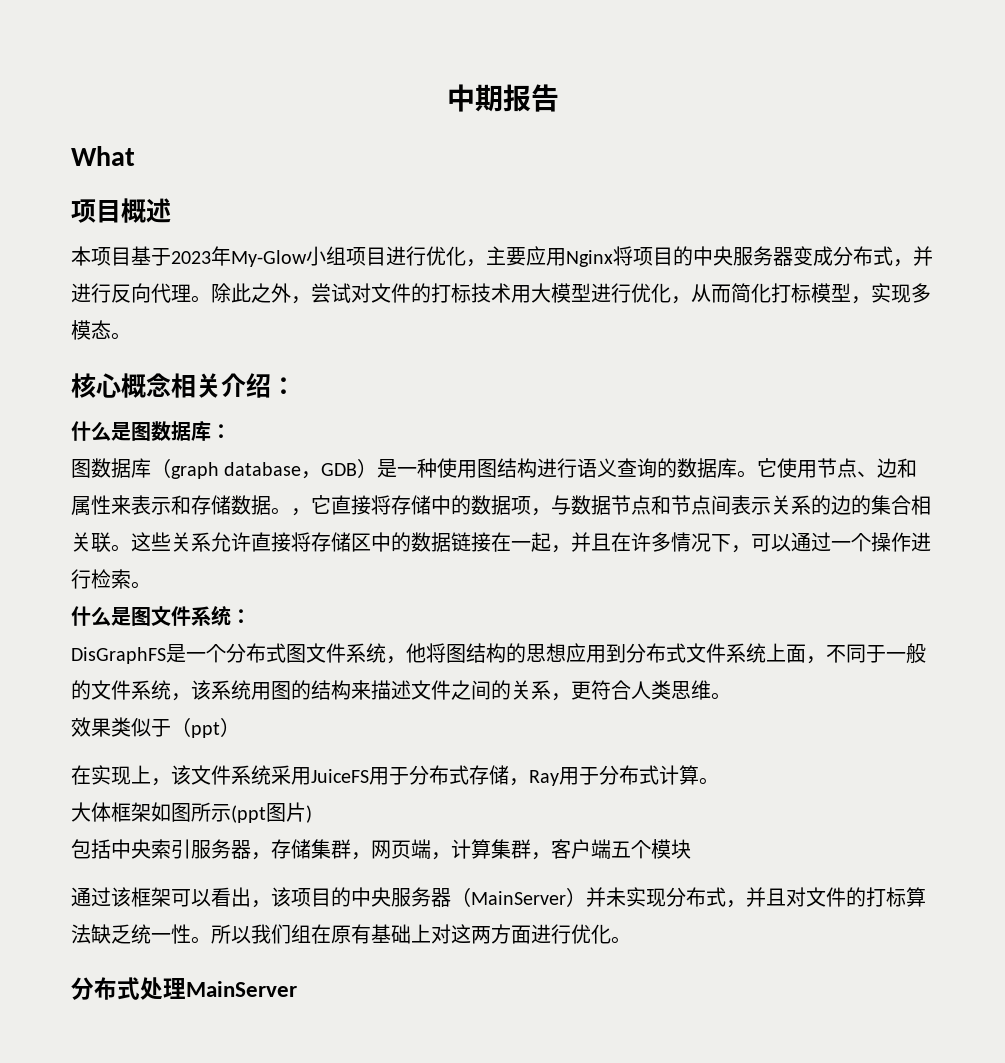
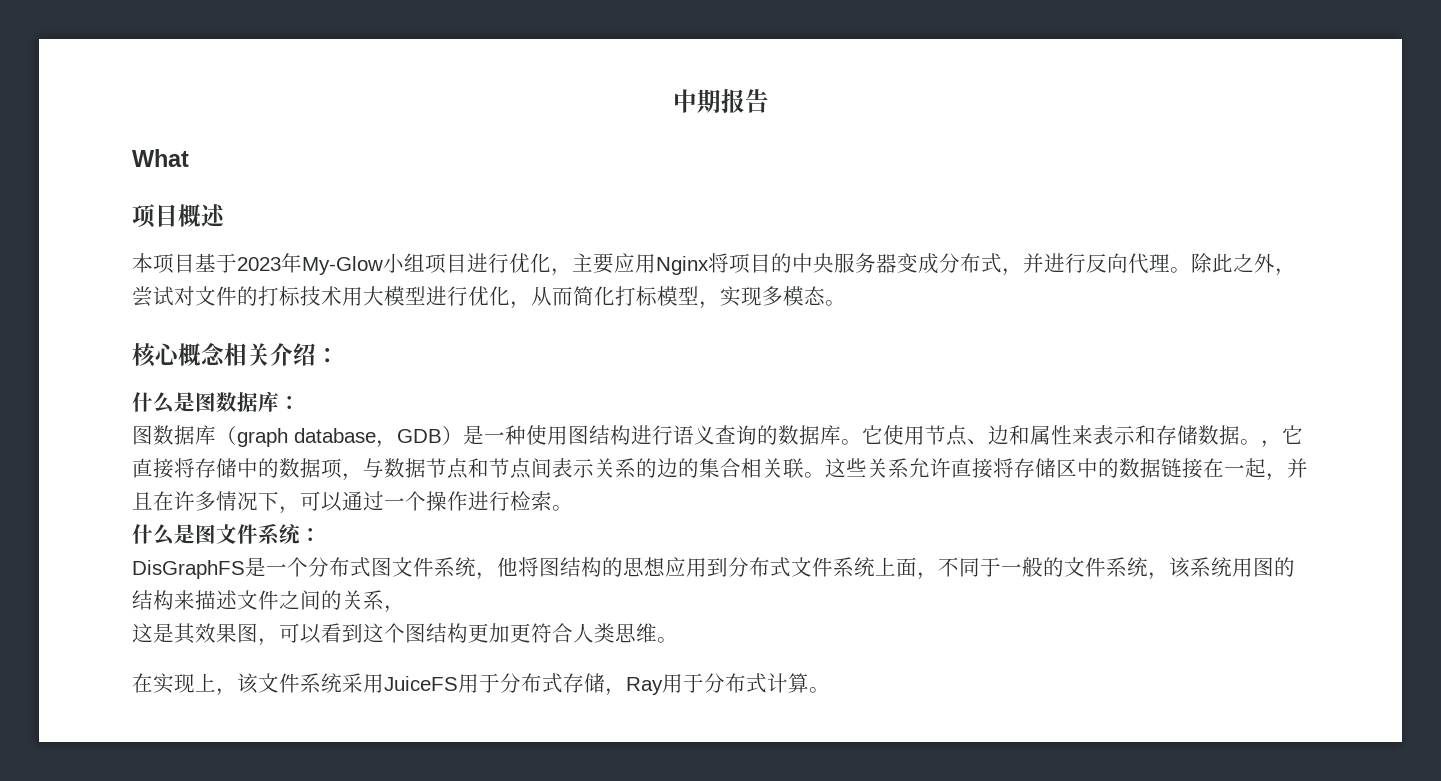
- DisGraphFS是一个分布式图文件系统，他将图结构的思想应用到分布式文件系统上面，不同于一般的文件系统，该系统用图的结构来描述文件之间的关系，更符合人类思维。
+ DisGraphFS是一个分布式图文件系统，他将图结构的思想应用到分布式文件系统上面，不同于一般的文件系统，该系统用图的结构来描述文件之间的关系，
+ 这是其效果图，可以看到这个图结构更加更符合人类思维。
- 效果类似于（ppt）
- 大体框架如图所示(ppt图片)
- 包括中央索引服务器，存储集群，网页端，计算集群，客户端五个模块
- 通过该框架可以看出，该项目的中央服务器（MainServer）并未实现分布式，并且对文件的打标算法缺乏统一性。所以我们组在原有基础上对这两方面进行优化。
- 分布式处理MainServer

